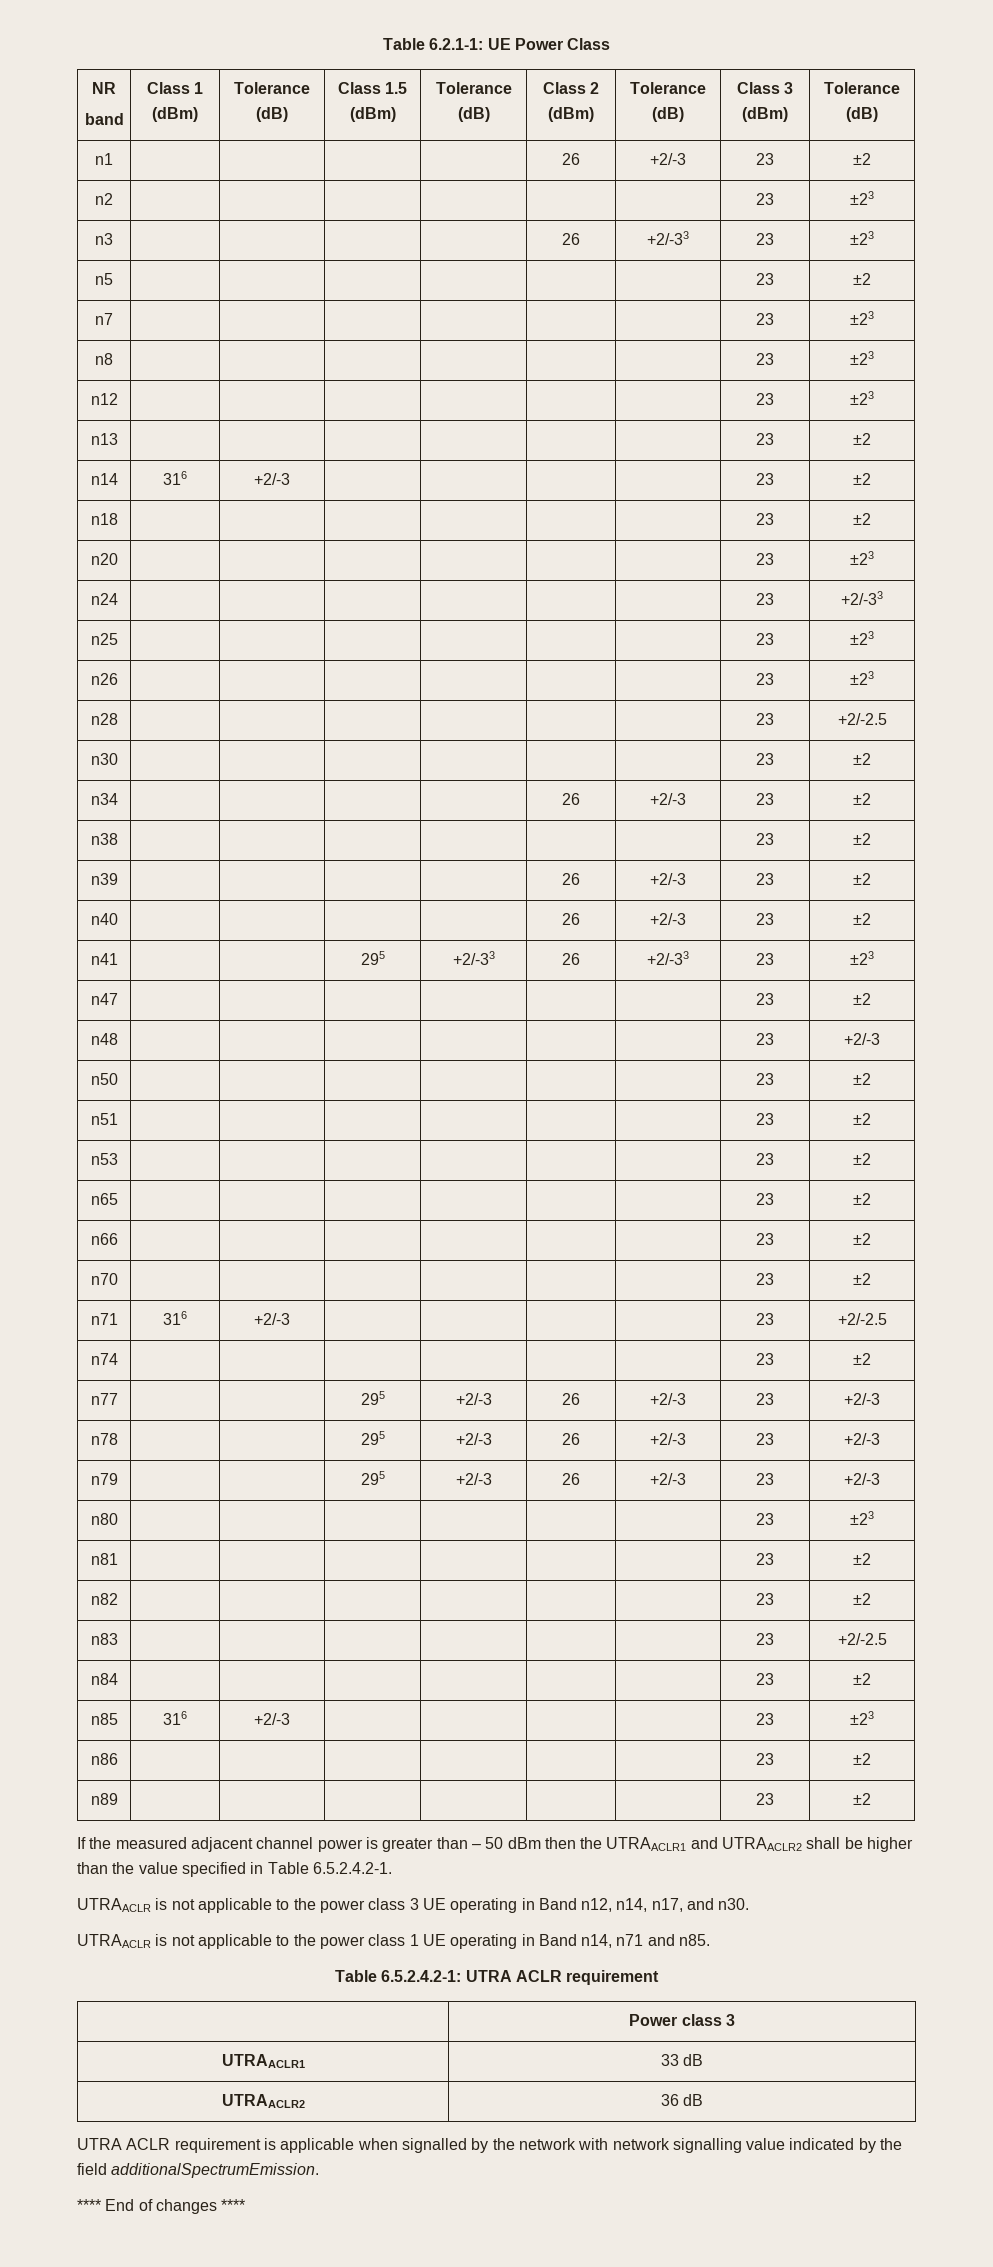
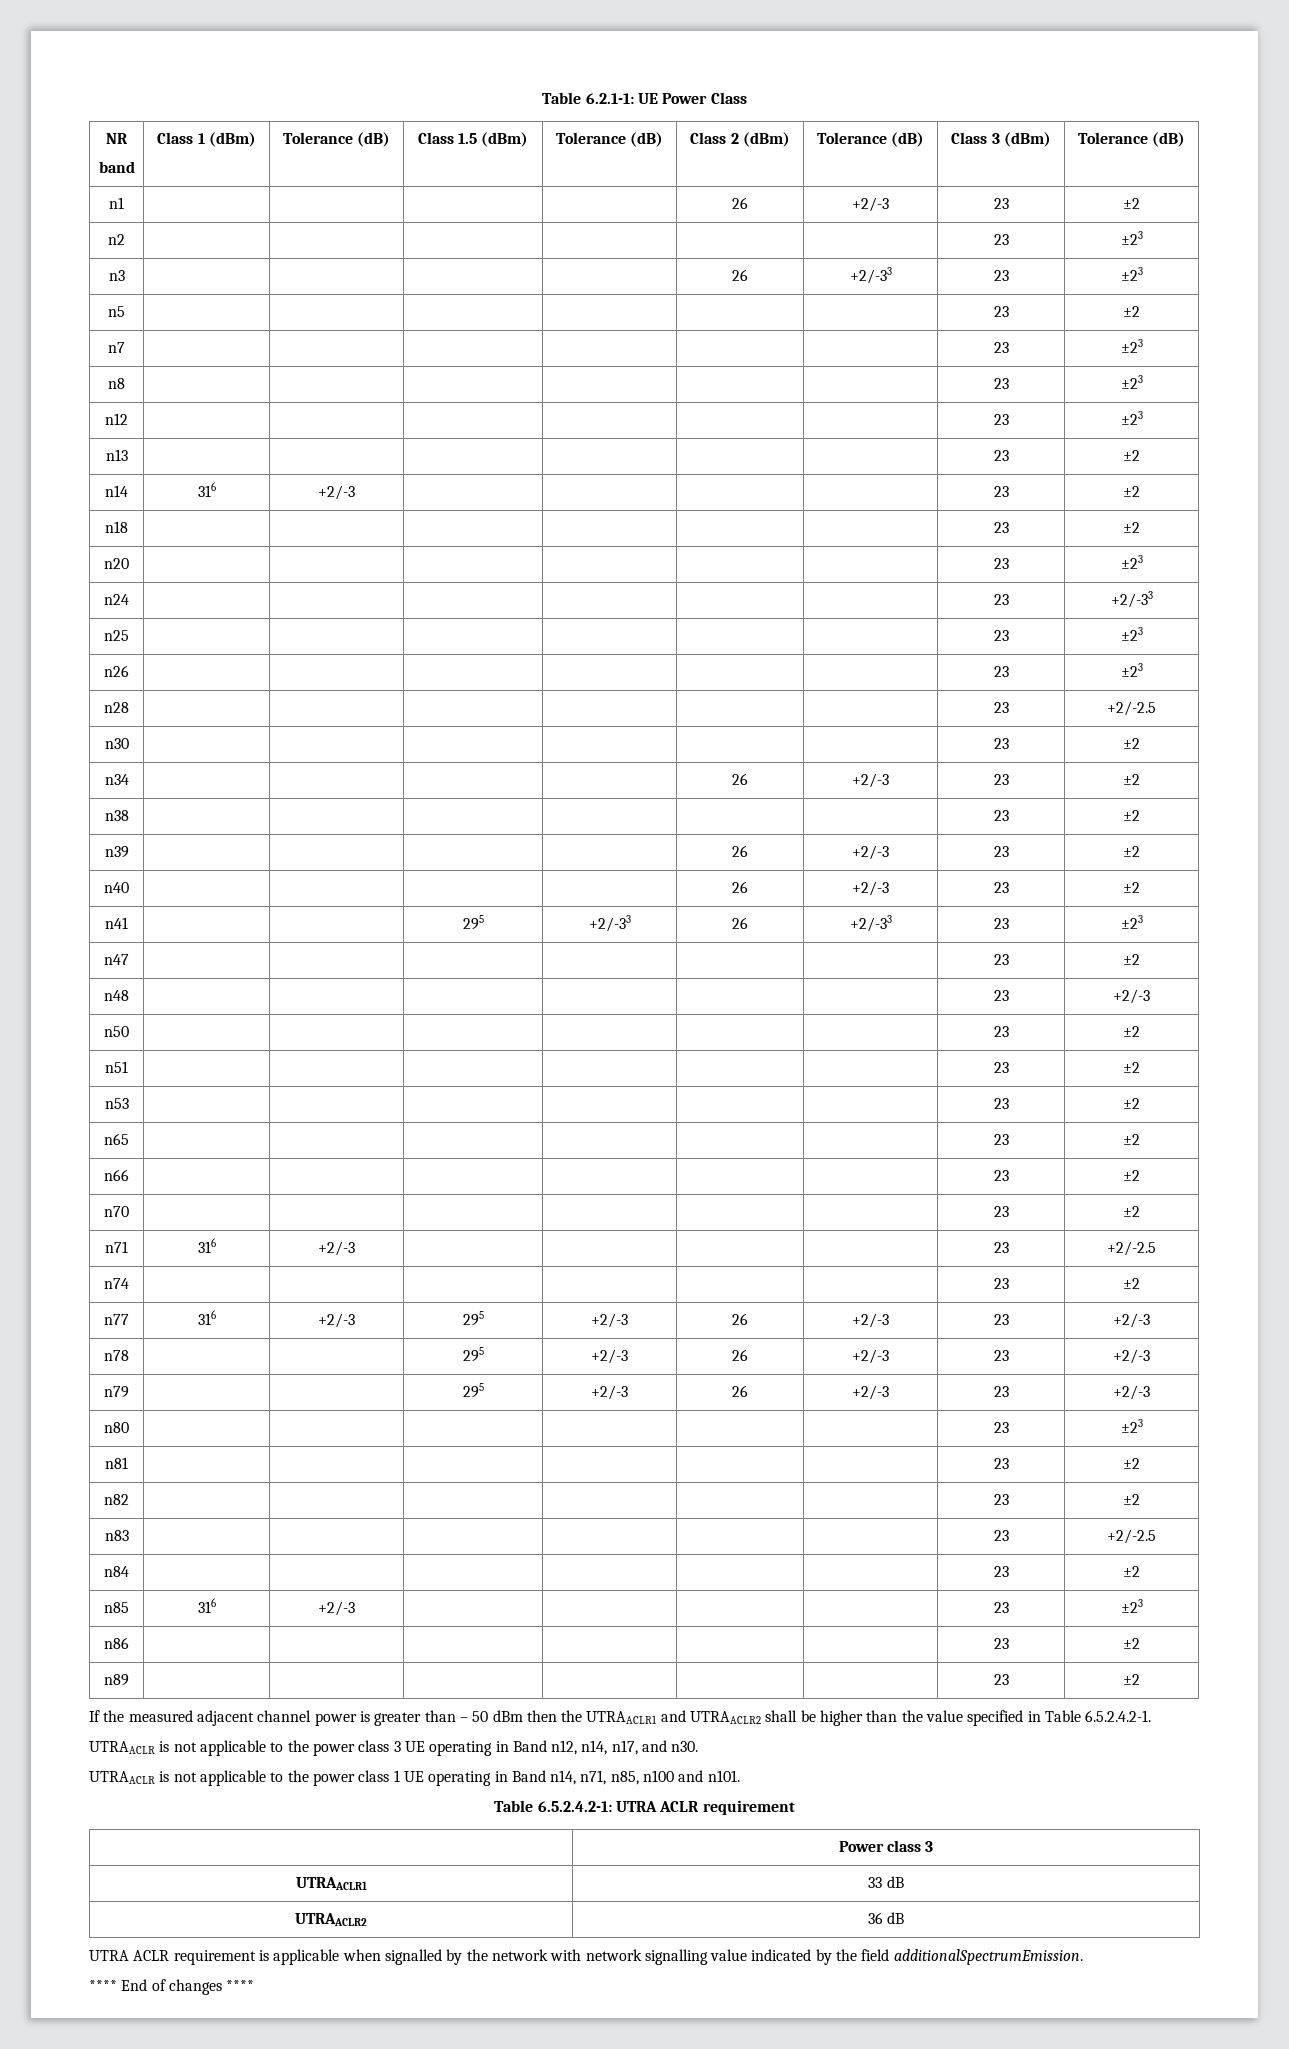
- n77 | | | 295 | +2/-3 | 26 | +2/-3 | 23 | +2/-3
+ n77 | 316 | +2/-3 | 295 | +2/-3 | 26 | +2/-3 | 23 | +2/-3
- UTRAACLR is not applicable to the power class 1 UE operating in Band n14, n71 and n85.
+ UTRAACLR is not applicable to the power class 1 UE operating in Band n14, n71, n85, n100 and n101.

